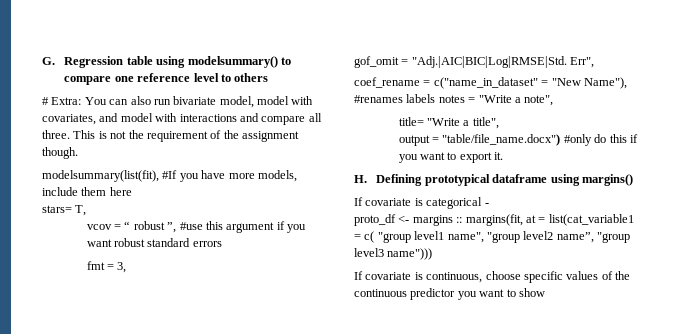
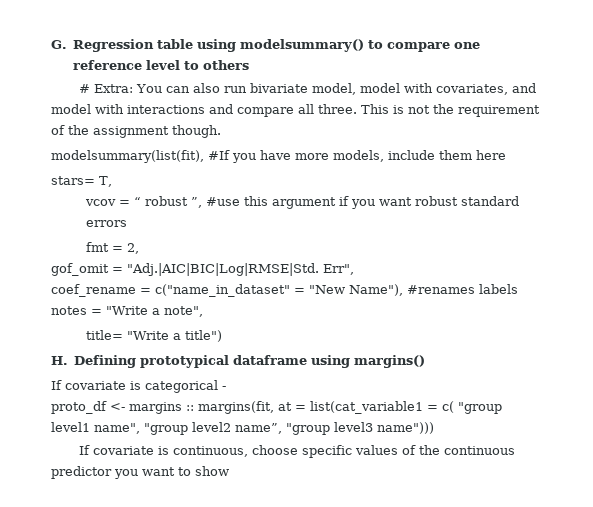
- fmt = 3,
+ fmt = 2,
- title= "Write a title",
- output = "table/file_name.docx") #only do this if you want to export it.
+ title= "Write a title")

